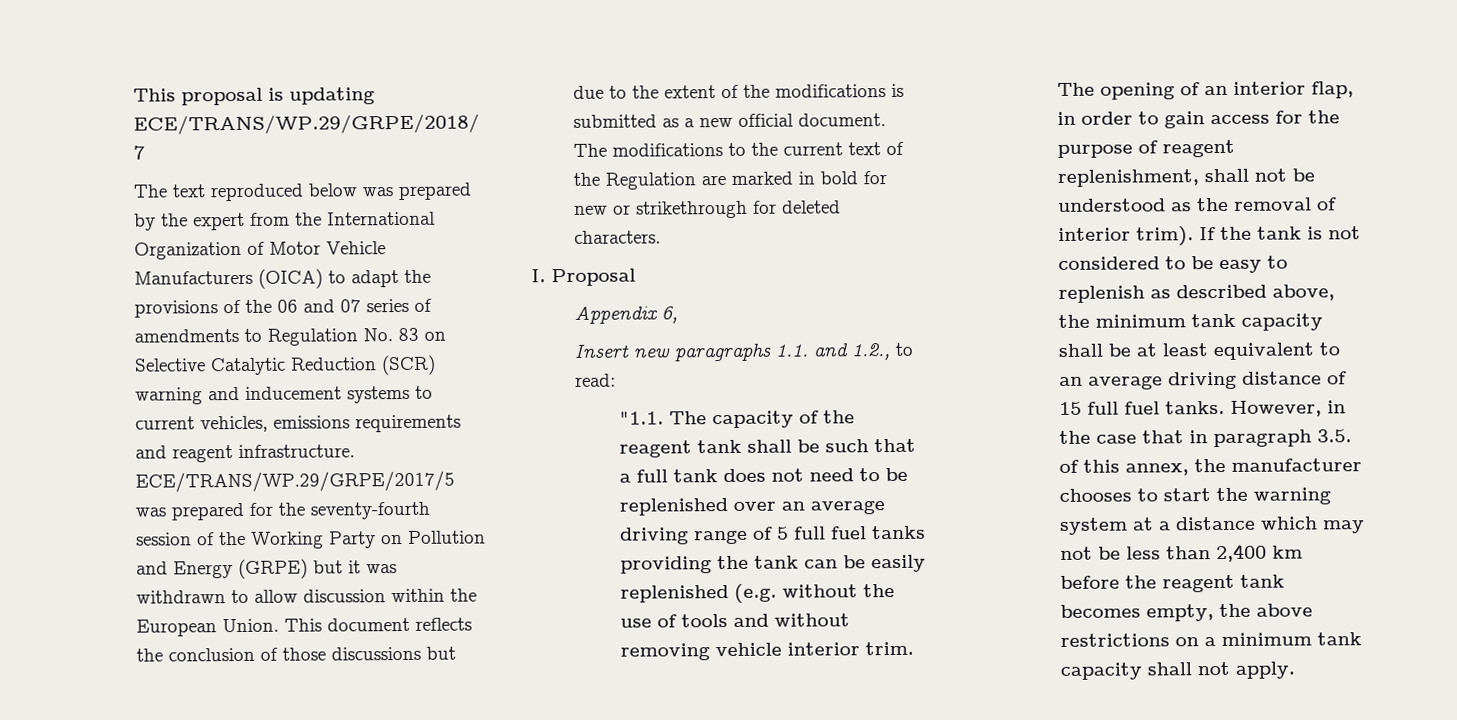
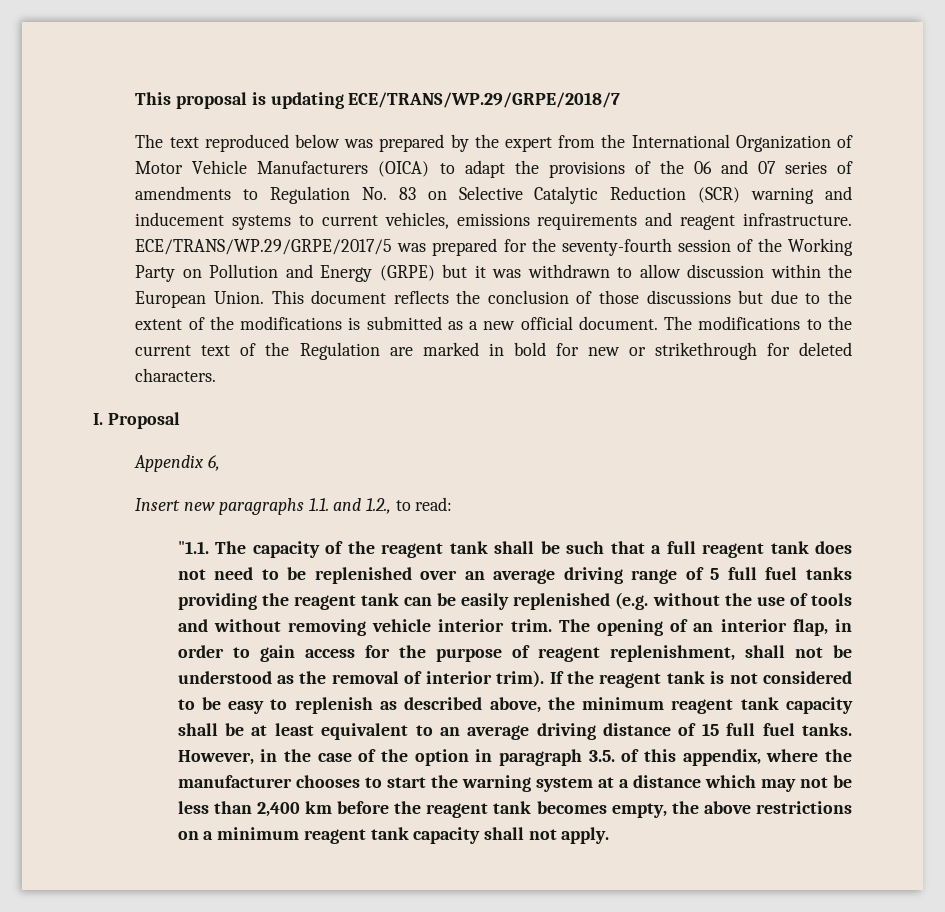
- "1.1. The capacity of the reagent tank shall be such that a full tank does not need to be replenished over an average driving range of 5 full fuel tanks providing the tank can be easily replenished (e.g. without the use of tools and without removing vehicle interior trim.
+ "1.1. The capacity of the reagent tank shall be such that a full reagent tank does not need to be replenished over an average driving range of 5 full fuel tanks providing the reagent tank can be easily replenished (e.g. without the use of tools and without removing vehicle interior trim.
- If the tank is not considered to be easy to replenish as described above, the minimum tank capacity shall be at least equivalent to an average driving distance of 15 full fuel tanks.
+ If the reagent tank is not considered to be easy to replenish as described above, the minimum reagent tank capacity shall be at least equivalent to an average driving distance of 15 full fuel tanks.
- However, in the case that in paragraph 3.5. of this annex, the manufacturer chooses to start the warning system at a distance which may not be less than 2,400 km before the reagent tank becomes empty, the above restrictions on a minimum tank capacity shall not apply.
+ However, in the case of the option in paragraph 3.5. of this appendix, where the manufacturer chooses to start the warning system at a distance which may not be less than 2,400 km before the reagent tank becomes empty, the above restrictions on a minimum reagent tank capacity shall not apply.

